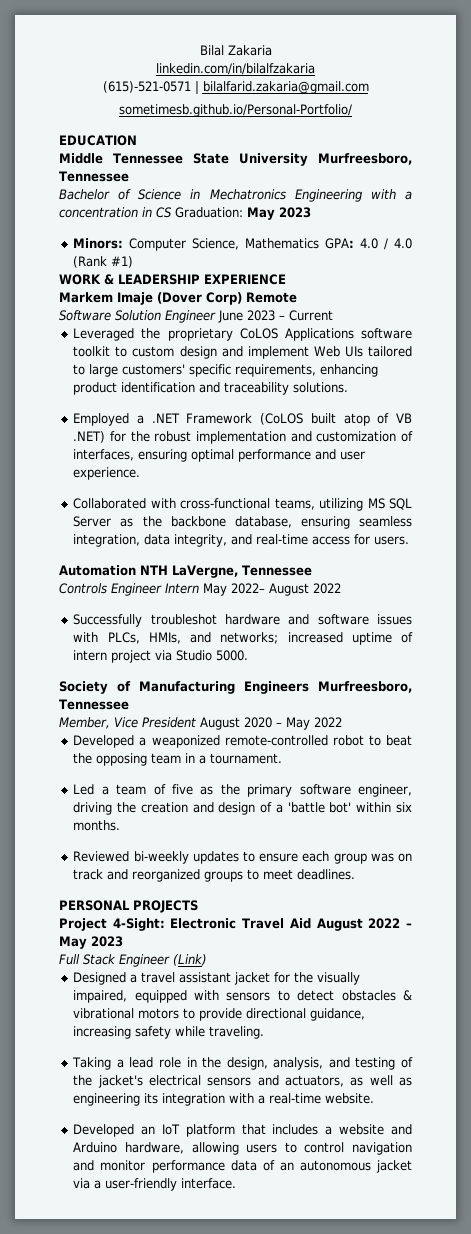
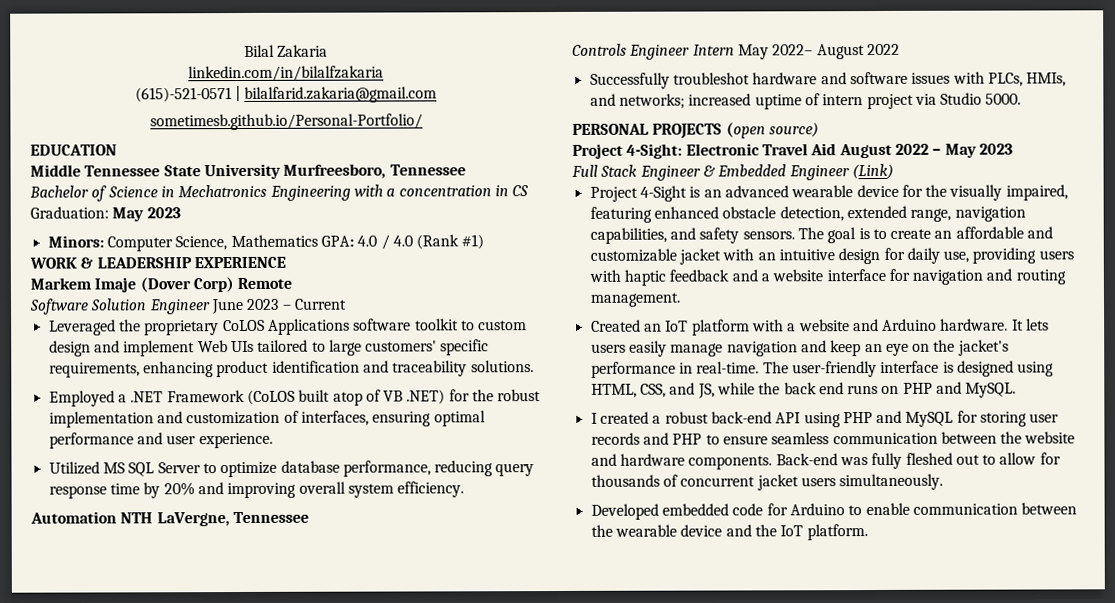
- Collaborated with cross-functional teams, utilizing MS SQL Server as the backbone database, ensuring seamless integration, data integrity, and real-time access for users.
+ Utilized MS SQL Server to optimize database performance, reducing query response time by 20% and improving overall system efficiency.
- Society of Manufacturing Engineers Murfreesboro, Tennessee
- Member, Vice President August 2020 – May 2022
- Developed a weaponized remote-controlled robot to beat the opposing team in a tournament.
- Led a team of five as the primary software engineer, driving the creation and design of a 'battle bot' within six months.
- Reviewed bi-weekly updates to ensure each group was on track and reorganized groups to meet deadlines.
- PERSONAL PROJECTS
+ PERSONAL PROJECTS (open source)
- Full Stack Engineer (Link)
- Designed a travel assistant jacket for the visually impaired, equipped with sensors to detect obstacles & vibrational motors to provide directional guidance, increasing safety while traveling.
- Taking a lead role in the design, analysis, and testing of the jacket's electrical sensors and actuators, as well as engineering its integration with a real-time website.
- Developed an IoT platform that includes a website and Arduino hardware, allowing users to control navigation and monitor performance data of an autonomous jacket via a user-friendly interface.
+ Full Stack Engineer & Embedded Engineer (Link)
+ Project 4-Sight is an advanced wearable device for the visually impaired, featuring enhanced obstacle detection, extended range, navigation capabilities, and safety sensors. The goal is to create an affordable and customizable jacket with an intuitive design for daily use, providing users with haptic feedback and a website interface for navigation and routing management.
+ Created an IoT platform with a website and Arduino hardware. It lets users easily manage navigation and keep an eye on the jacket's performance in real-time. The user-friendly interface is designed using HTML, CSS, and JS, while the back end runs on PHP and MySQL.
+ I created a robust back-end API using PHP and MySQL for storing user records and PHP to ensure seamless communication between the website and hardware components. Back-end was fully fleshed out to allow for thousands of concurrent jacket users simultaneously.
+ Developed embedded code for Arduino to enable communication between the wearable device and the IoT platform.

